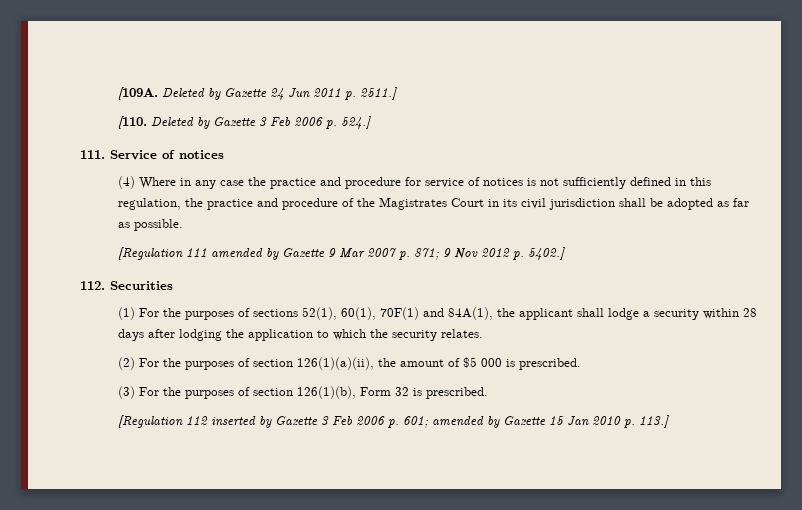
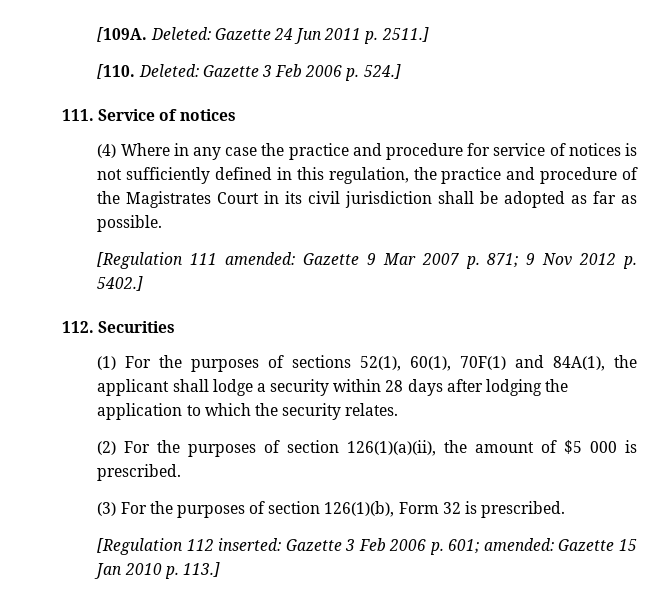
- Deleted by Gazette 24 Jun 2011 p. 2511.]
+ Deleted: Gazette 24 Jun 2011 p. 2511.]
- [110. Deleted by Gazette 3 Feb 2006 p. 524.]
+ [110. Deleted: Gazette 3 Feb 2006 p. 524.]
- [Regulation 111 amended by Gazette 9 Mar 2007 p. 871; 9 Nov 2012 p. 5402.]
+ [Regulation 111 amended: Gazette 9 Mar 2007 p. 871; 9 Nov 2012 p. 5402.]
- [Regulation 112 inserted by Gazette 3 Feb 2006 p. 601; amended by Gazette 15 Jan 2010 p. 113.]
+ [Regulation 112 inserted: Gazette 3 Feb 2006 p. 601; amended: Gazette 15 Jan 2010 p. 113.]

